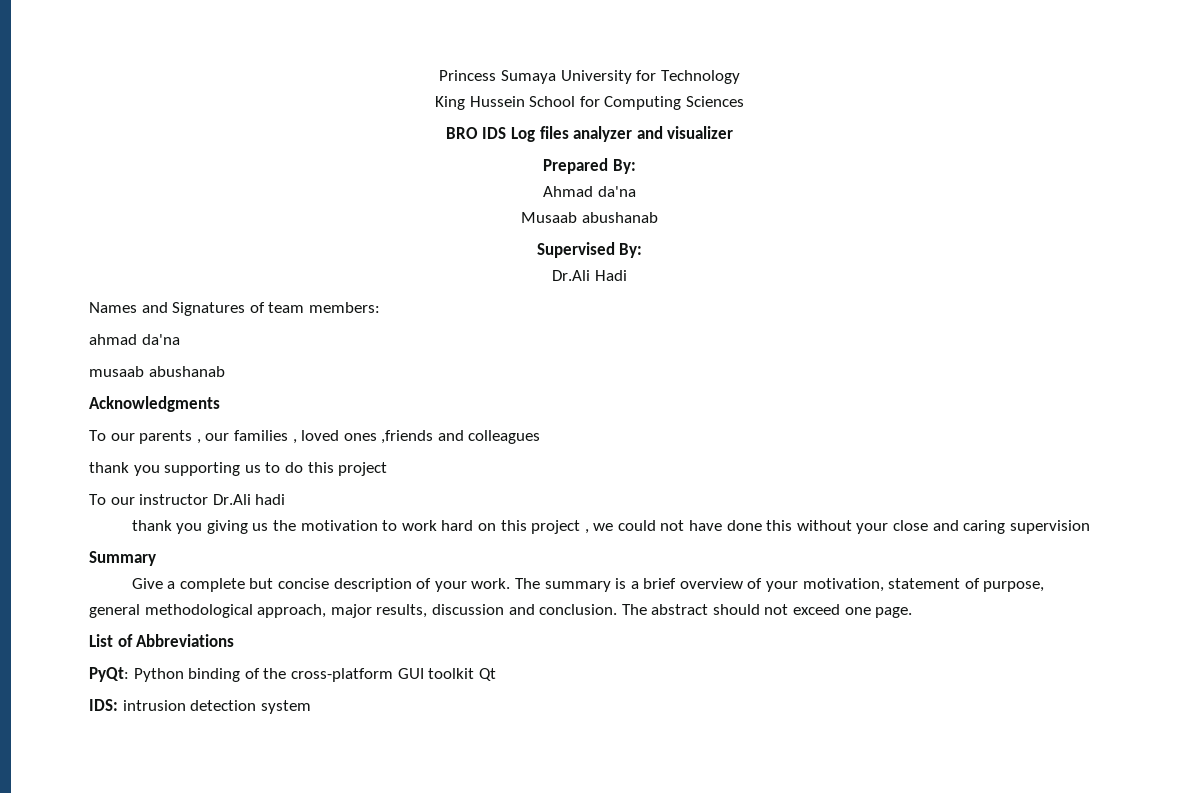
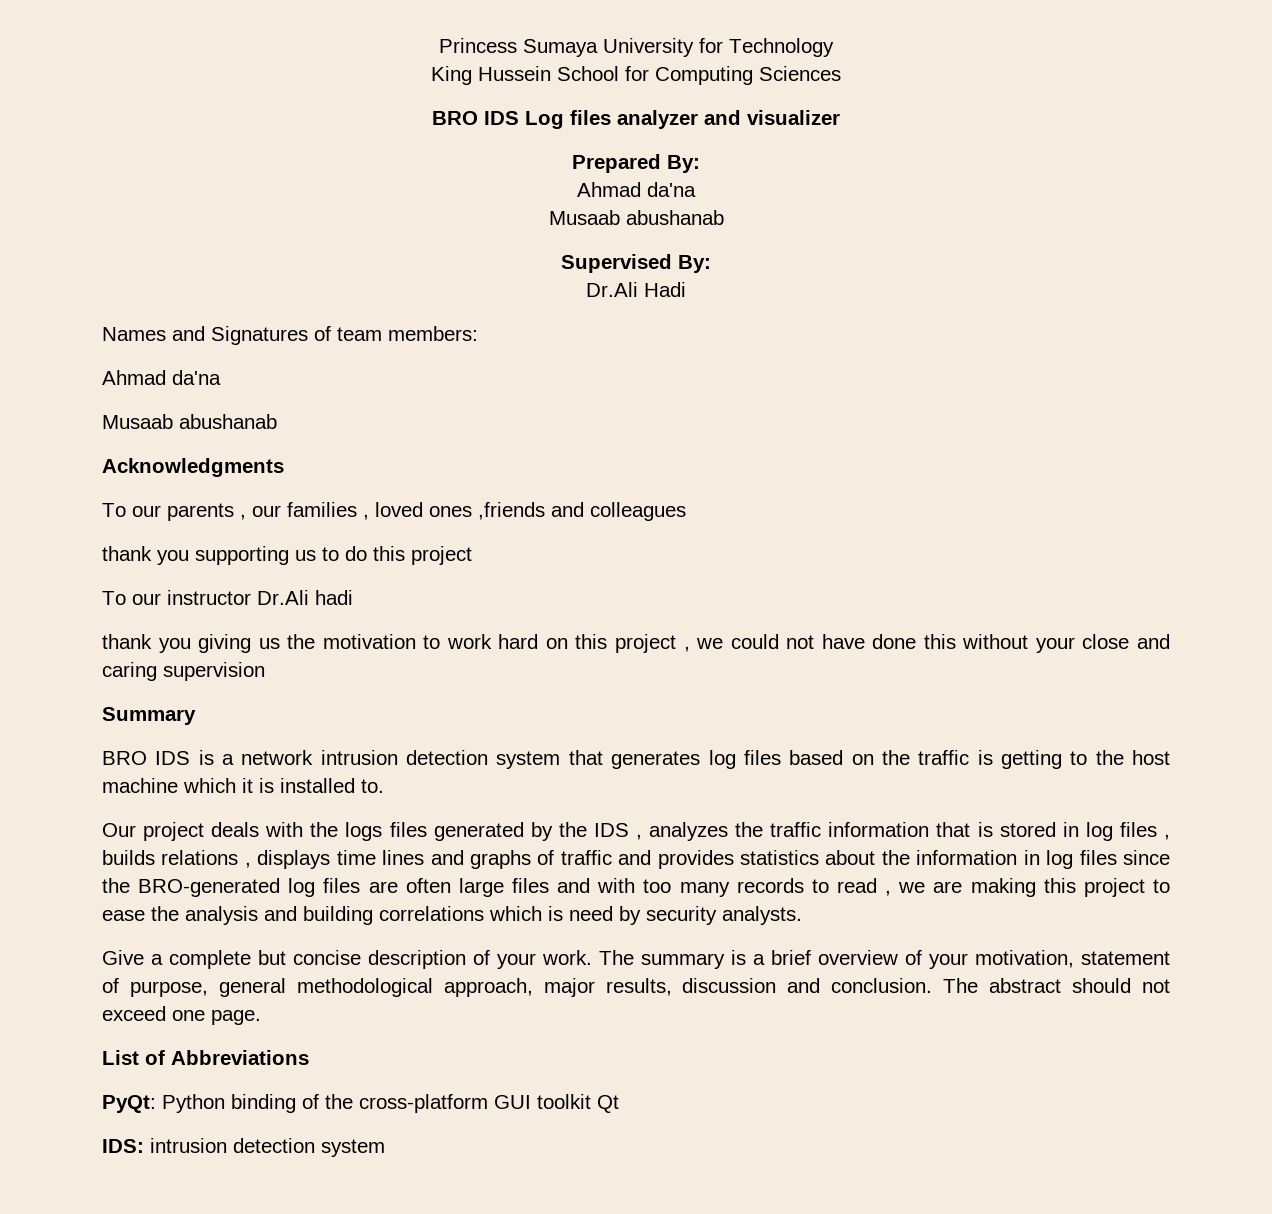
  Names and Signatures of team members:
- ahmad da'na
- musaab abushanab
+ Ahmad da'na
+ Musaab abushanab
+ BRO IDS is a network intrusion detection system that generates log files based on the traffic is getting to the host machine which it is installed to.
+ Our project deals with the logs files generated by the IDS , analyzes the traffic information that is stored in log files , builds relations , displays time lines and graphs of traffic and provides statistics about the information in log files since the BRO-generated log files are often large files and with too many records to read , we are making this project to ease the analysis and building correlations which is need by security analysts.

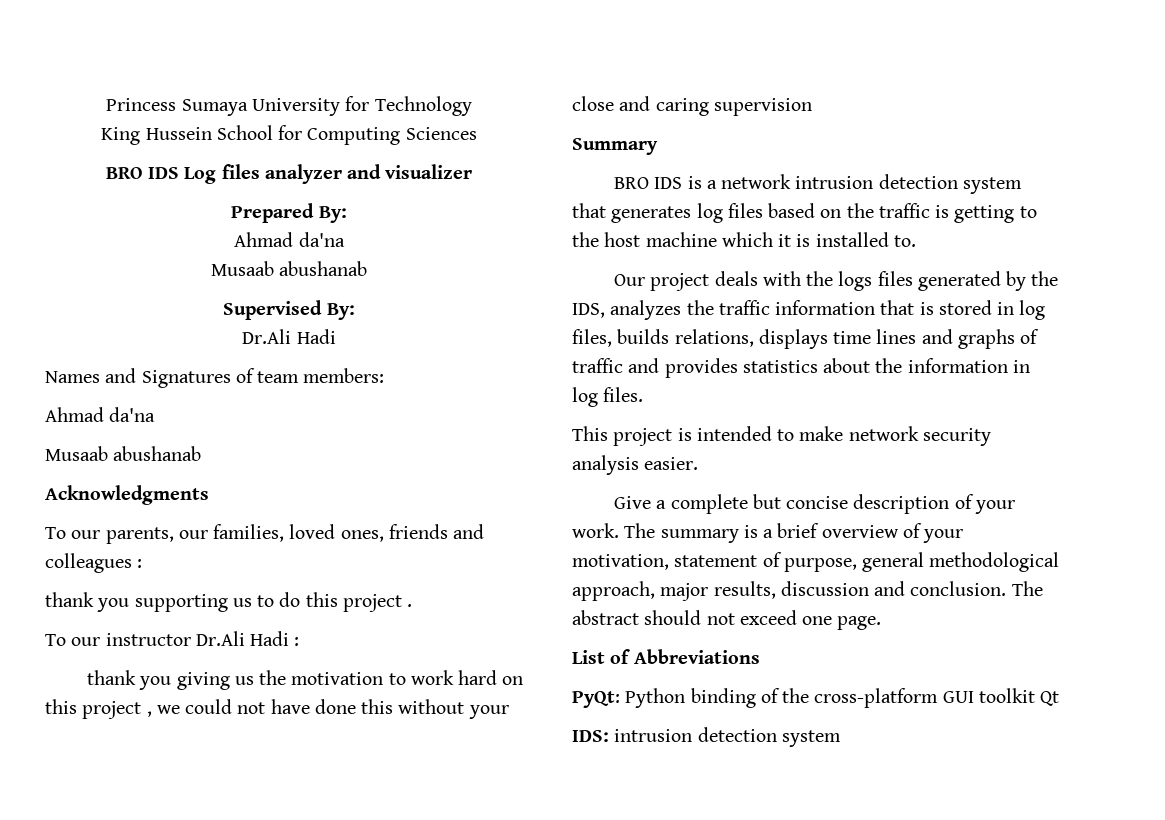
- To our parents , our families , loved ones ,friends and colleagues
+ To our parents, our families, loved ones, friends and colleagues :
- thank you supporting us to do this project
+ thank you supporting us to do this project .
- To our instructor Dr.Ali hadi
+ To our instructor Dr.Ali Hadi :
- Our project deals with the logs files generated by the IDS , analyzes the traffic information that is stored in log files , builds relations , displays time lines and graphs of traffic and provides statistics about the information in log files since the BRO-generated log files are often large files and with too many records to read , we are making this project to ease the analysis and building correlations which is need by security analysts.
+ Our project deals with the logs files generated by the IDS, analyzes the traffic information that is stored in log files, builds relations, displays time lines and graphs of traffic and provides statistics about the information in log files.
+ This project is intended to make network security analysis easier.

